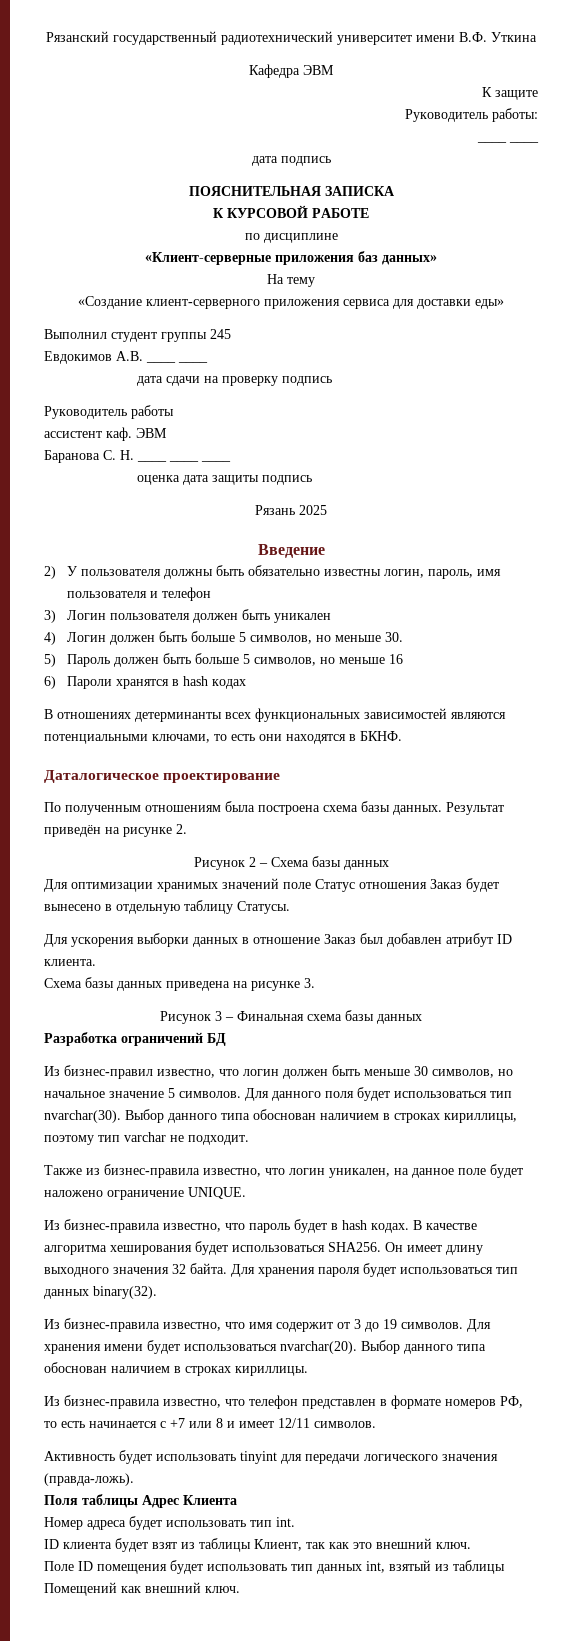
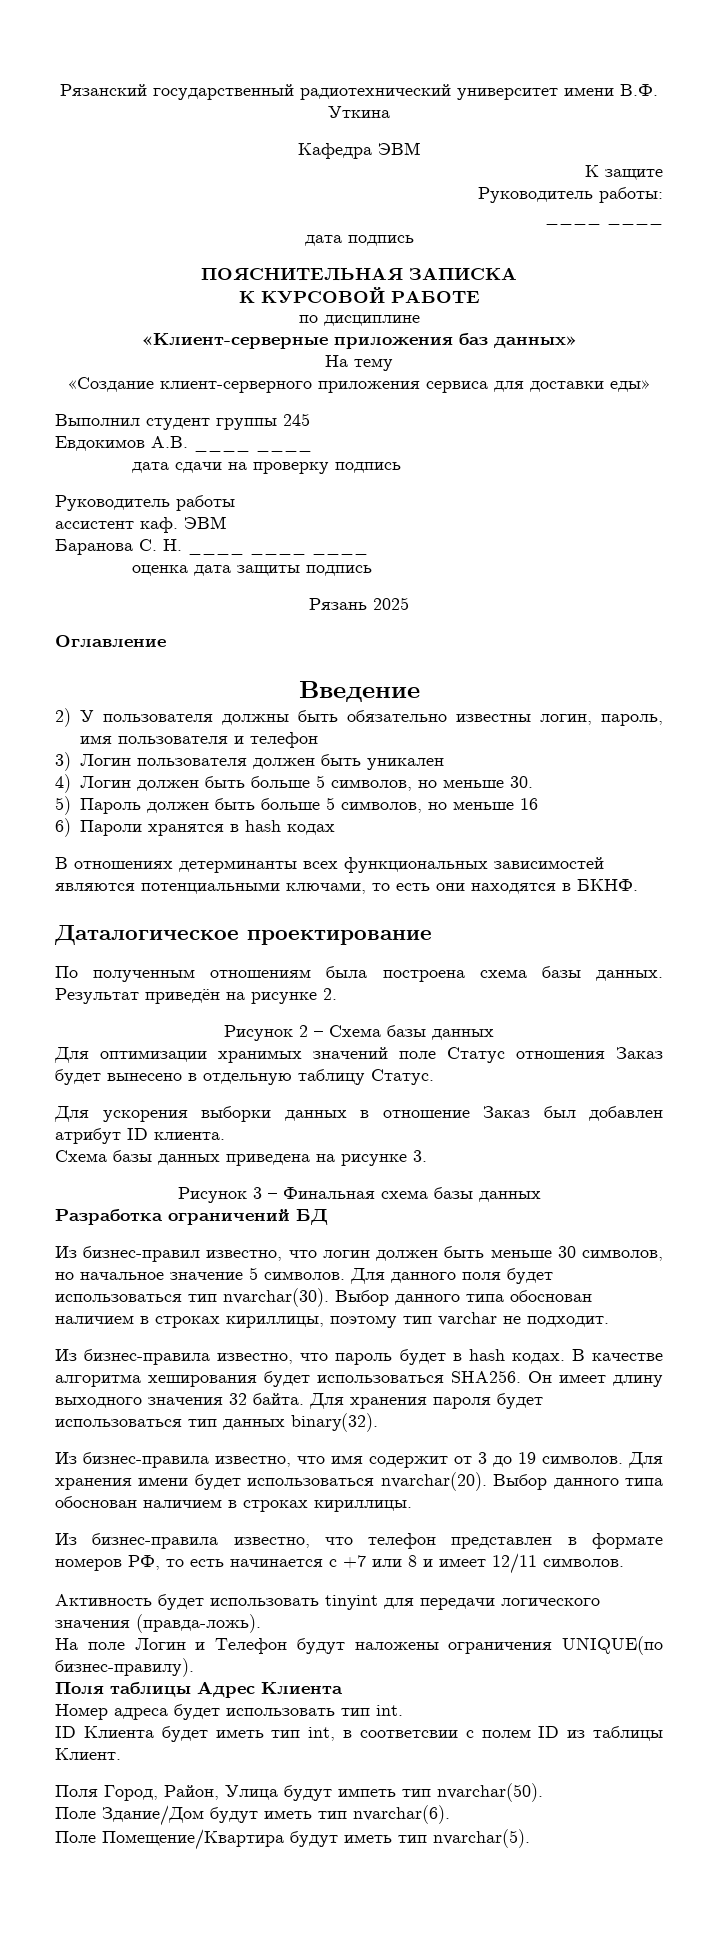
+ Оглавление
- Для оптимизации хранимых значений поле Статус отношения Заказ будет вынесено в отдельную таблицу Статусы.
+ Для оптимизации хранимых значений поле Статус отношения Заказ будет вынесено в отдельную таблицу Статус.
- Также из бизнес-правила известно, что логин уникален, на данное поле будет наложено ограничение UNIQUE.
+ На поле Логин и Телефон будут наложены ограничения UNIQUE(по бизнес-правилу).
- ID клиента будет взят из таблицы Клиент, так как это внешний ключ.
- Поле ID помещения будет использовать тип данных int, взятый из таблицы Помещений как внешний ключ.
+ ID Клиента будет иметь тип int, в соответсвии с полем ID из таблицы Клиент.
+ Поля Город, Район, Улица будут импеть тип nvarchar(50).
+ Поле Здание/Дом будут иметь тип nvarchar(6).
+ Поле Помещение/Квартира будут иметь тип nvarchar(5).

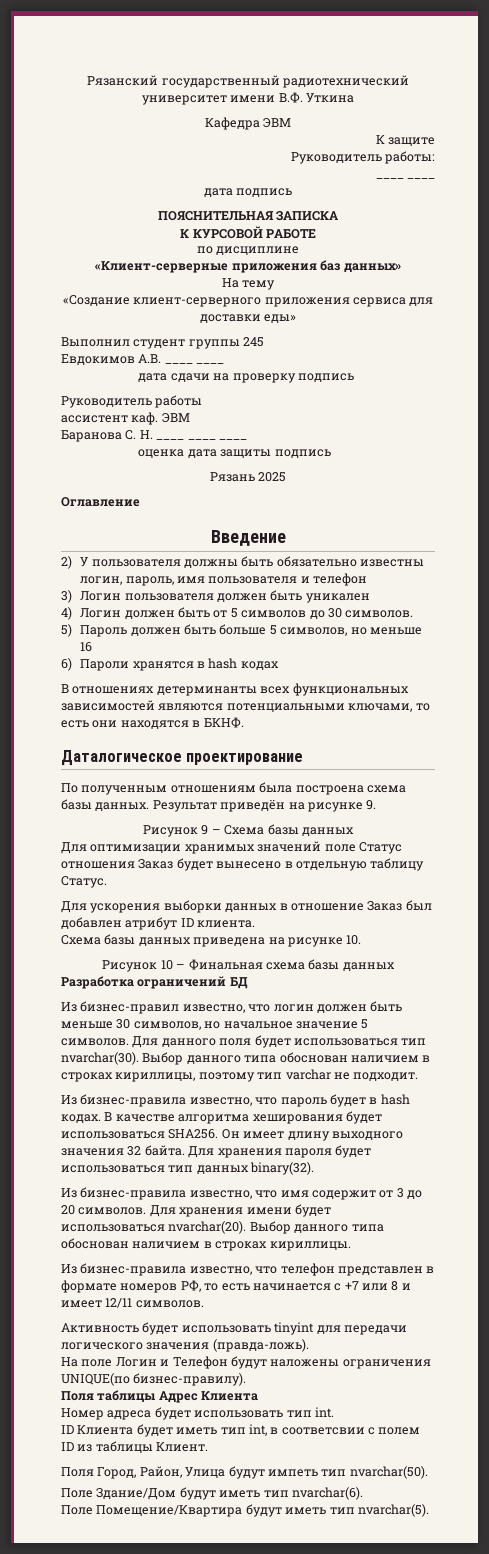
- 4) Логин должен быть больше 5 символов, но меньше 30.
+ 4) Логин должен быть от 5 символов до 30 символов.
- Результат приведён на рисунке 2.
- Рисунок 2 – Схема базы данных
+ Результат приведён на рисунке 9.
+ Рисунок 9 – Схема базы данных
- Схема базы данных приведена на рисунке 3.
- Рисунок 3 – Финальная схема базы данных
+ Схема базы данных приведена на рисунке 10.
+ Рисунок 10 – Финальная схема базы данных
- Из бизнес-правила известно, что имя содержит от 3 до 19 символов.
+ Из бизнес-правила известно, что имя содержит от 3 до 20 символов.

